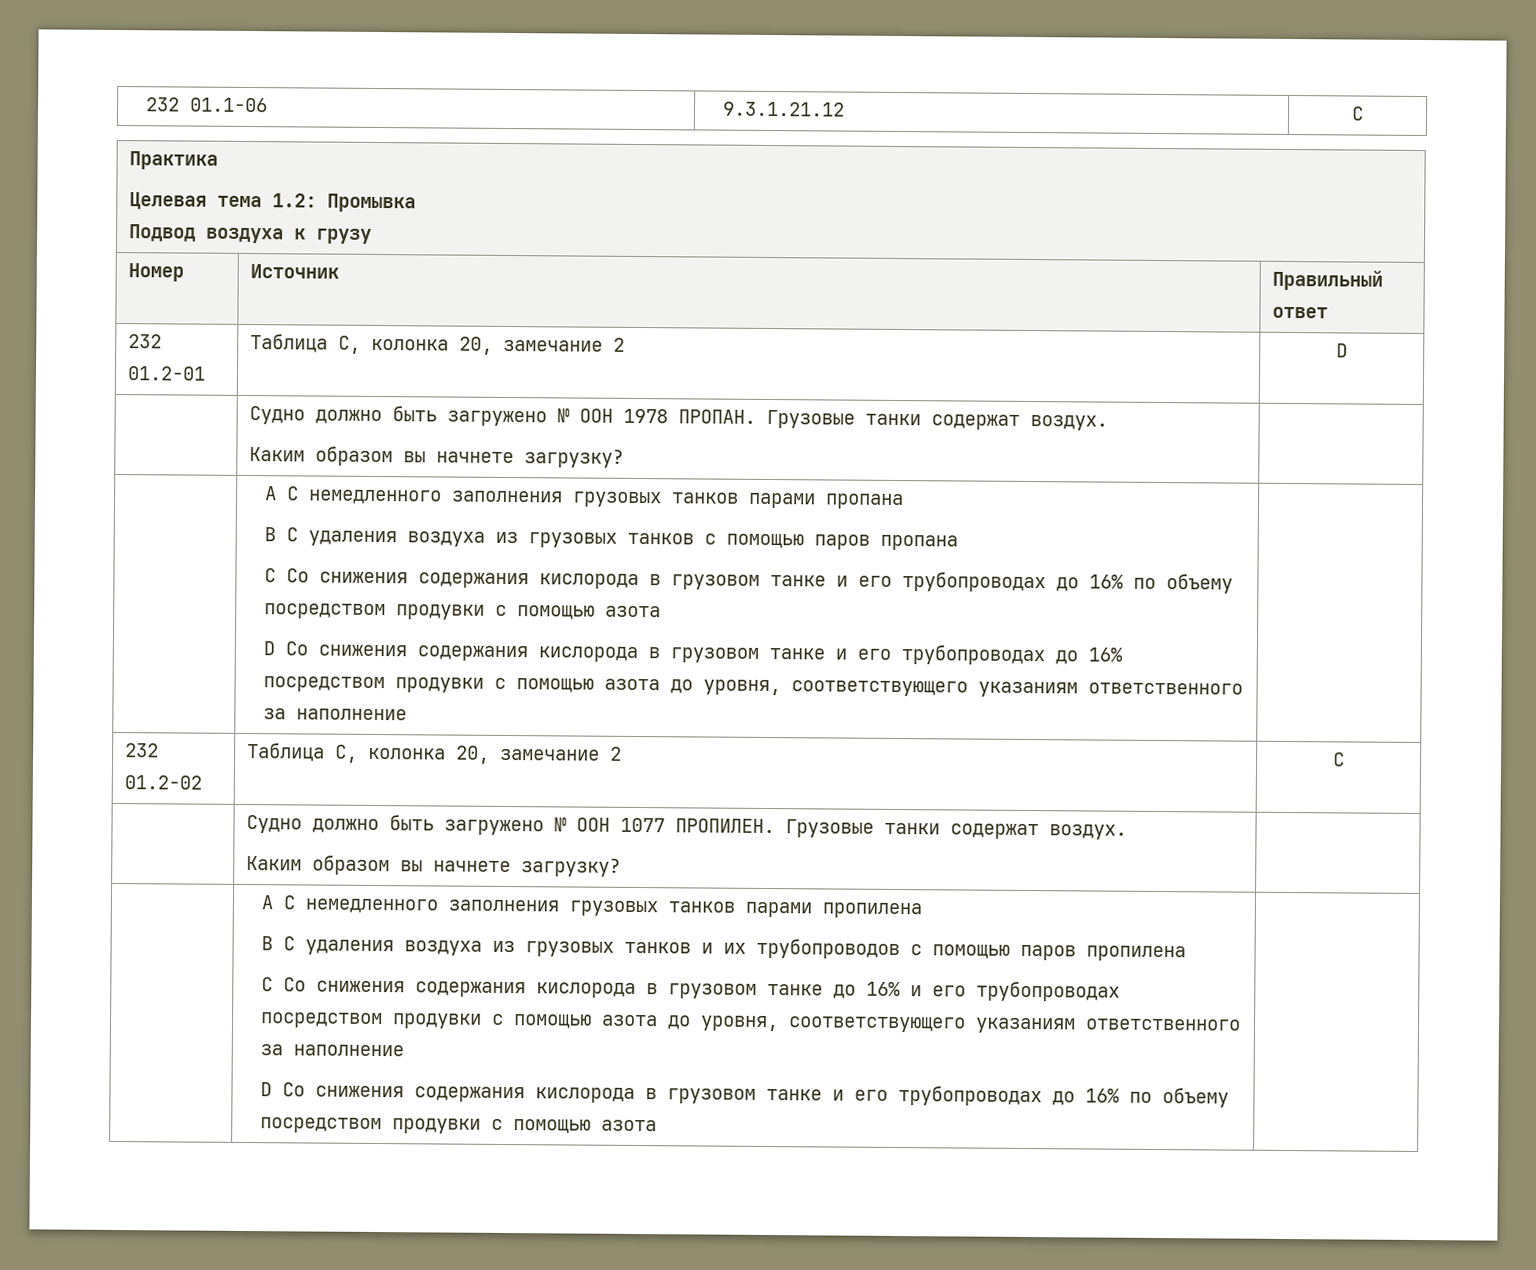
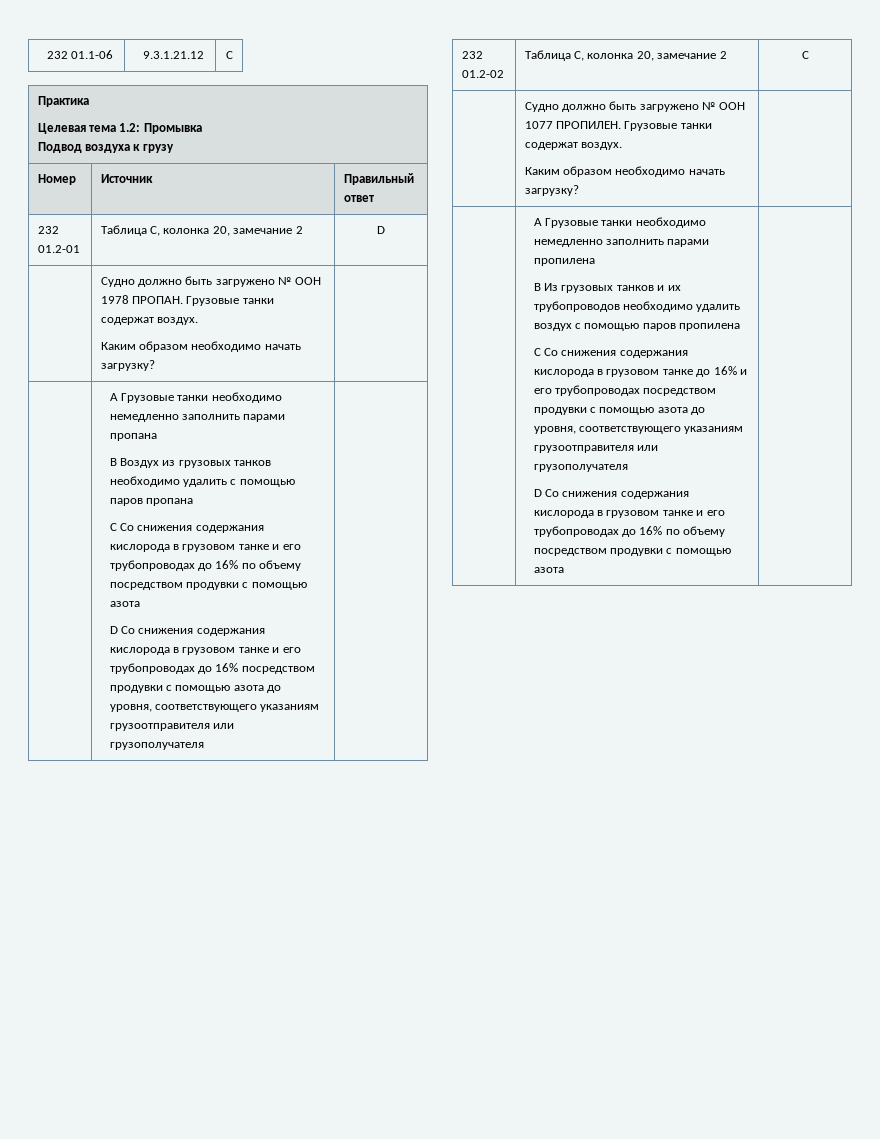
  | Судно должно быть загружено № ООН 1978 ПРОПАН. Грузовые танки содержат воздух.
- Каким образом вы начнете загрузку? |
- | A С немедленного заполнения грузовых танков парами пропана
+ Каким образом необходимо начать загрузку? |
+ | A Грузовые танки необходимо немедленно заполнить парами пропана
- B С удаления воздуха из грузовых танков с помощью паров пропана
+ B Воздух из грузовых танков необходимо удалить с помощью паров пропана
- D Со снижения содержания кислорода в грузовом танке и его трубопроводах до 16% посредством продувки с помощью азота до уровня, соответствующего указаниям ответственного за наполнение
+ D Со снижения содержания кислорода в грузовом танке и его трубопроводах до 16% посредством продувки с помощью азота до уровня, соответствующего указаниям грузоотправителя или грузополучателя
  | Судно должно быть загружено № ООН 1077 ПРОПИЛЕН. Грузовые танки содержат воздух.
- Каким образом вы начнете загрузку? |
- | A С немедленного заполнения грузовых танков парами пропилена
+ Каким образом необходимо начать загрузку? |
+ | A Грузовые танки необходимо немедленно заполнить парами пропилена
- B С удаления воздуха из грузовых танков и их трубопроводов с помощью паров пропилена
+ B Из грузовых танков и их трубопроводов необходимо удалить воздух с помощью паров пропилена
- C Со снижения содержания кислорода в грузовом танке до 16% и его трубопроводах посредством продувки с помощью азота до уровня, соответствующего указаниям ответственного за наполнение
+ C Со снижения содержания кислорода в грузовом танке до 16% и его трубопроводах посредством продувки с помощью азота до уровня, соответствующего указаниям грузоотправителя или грузополучателя

